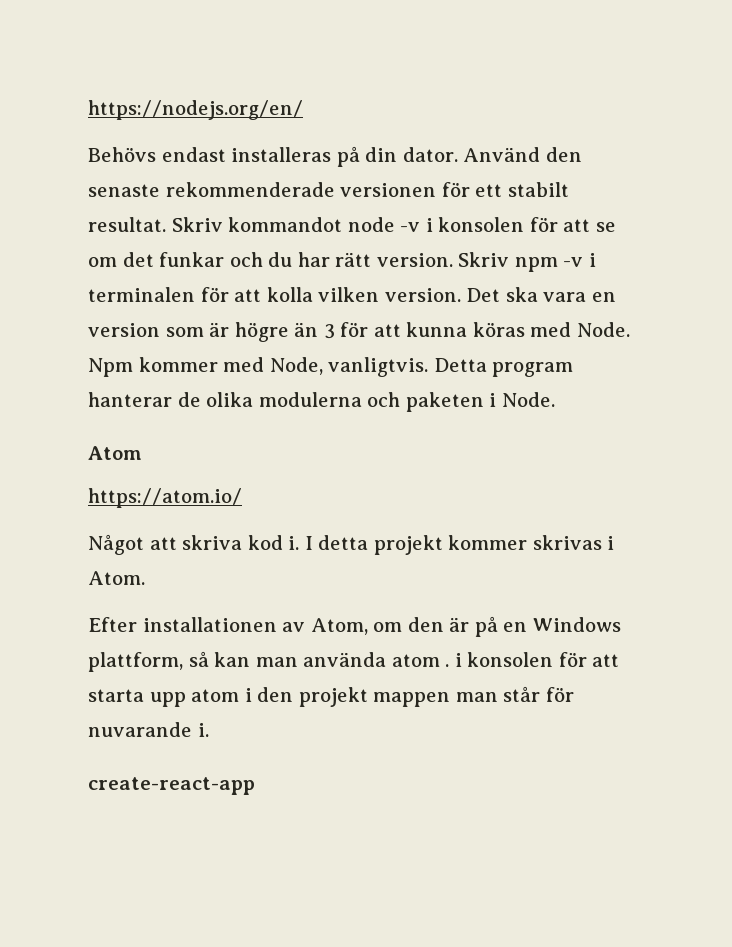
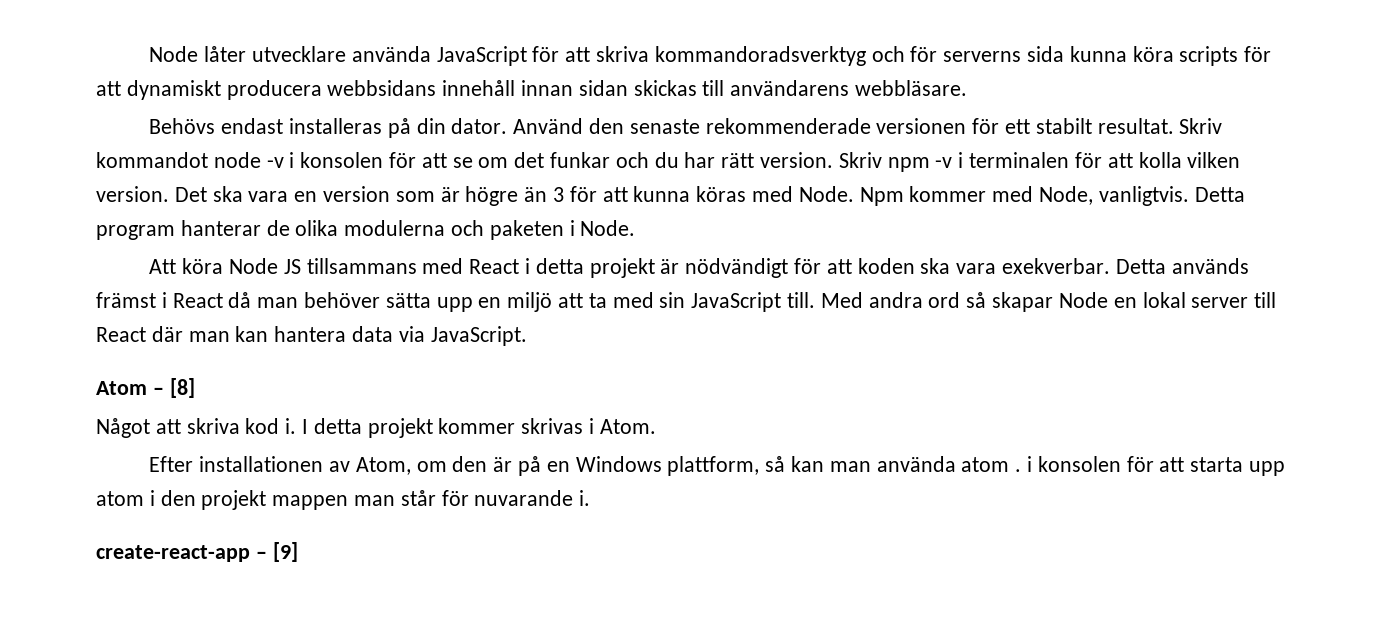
- https://nodejs.org/en/
+ Node låter utvecklare använda JavaScript för att skriva kommandoradsverktyg och för serverns sida kunna köra scripts för att dynamiskt producera webbsidans innehåll innan sidan skickas till användarens webbläsare.
+ Att köra Node JS tillsammans med React i detta projekt är nödvändigt för att koden ska vara exekverbar. Detta används främst i React då man behöver sätta upp en miljö att ta med sin JavaScript till. Med andra ord så skapar Node en lokal server till React där man kan hantera data via JavaScript.
- Atom
- https://atom.io/
+ Atom – [8]
- create-react-app
+ create-react-app – [9]

